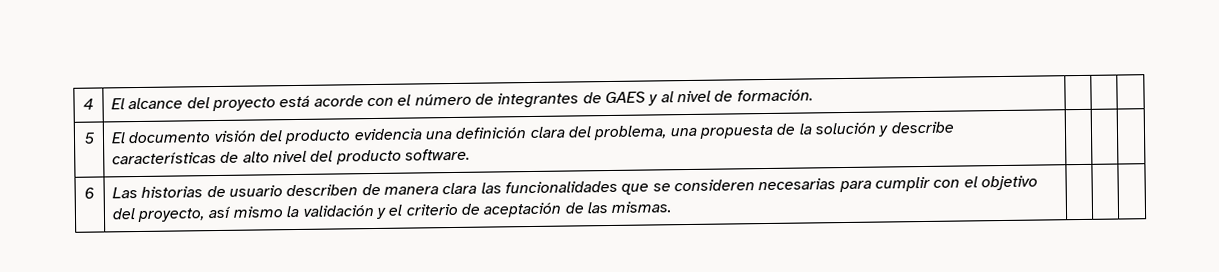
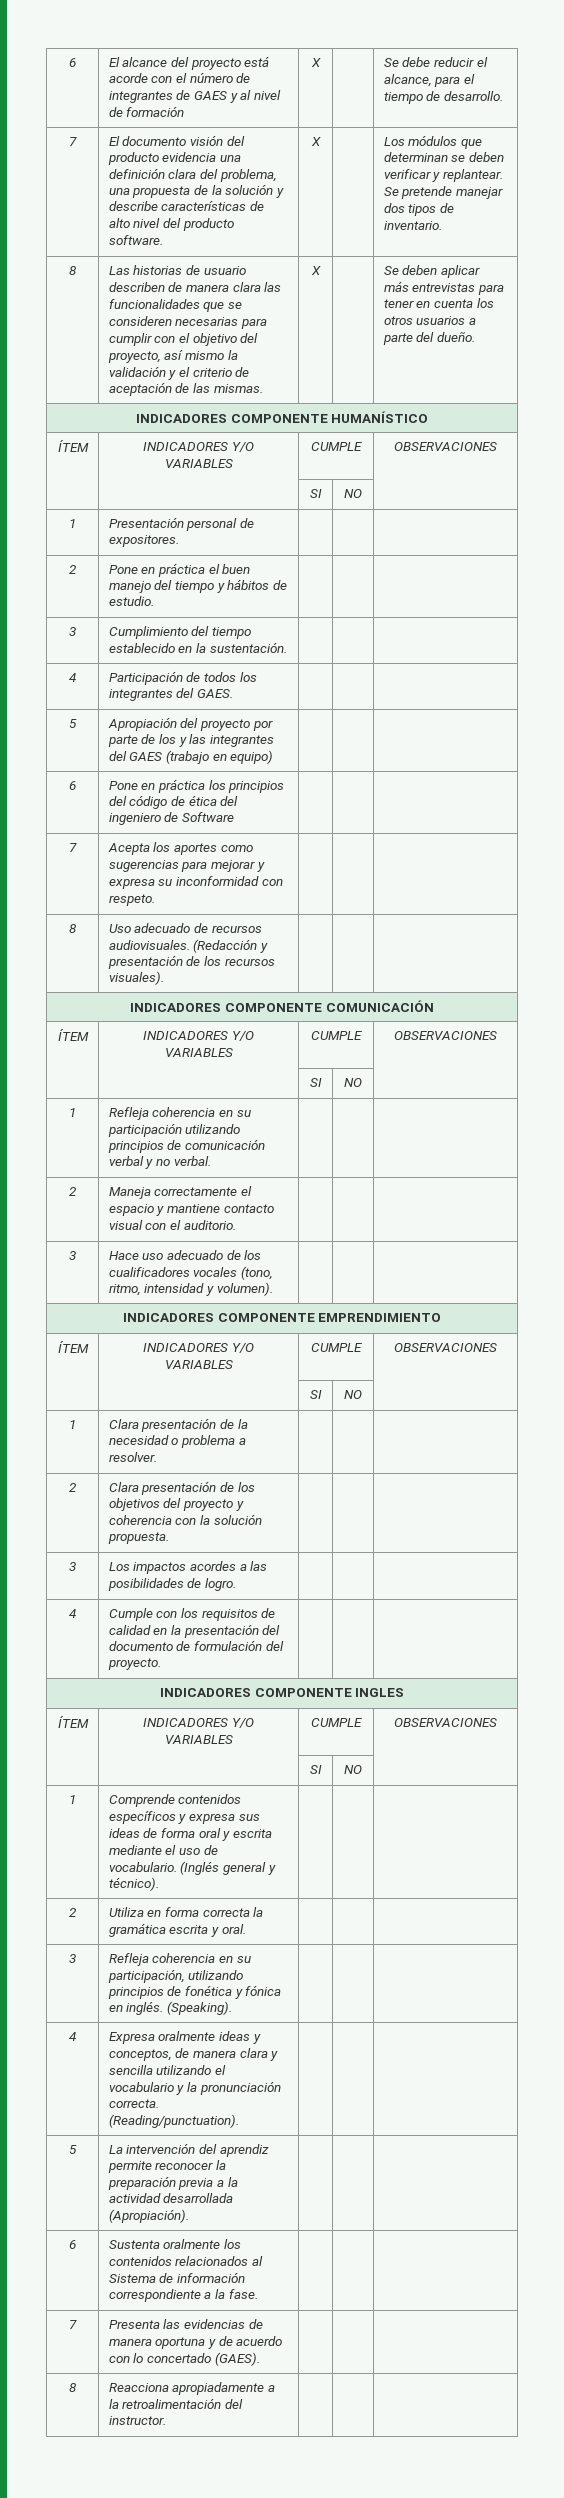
- 4 | El alcance del proyecto está acorde con el número de integrantes de GAES y al nivel de formación. | | |
- 5 | El documento visión del producto evidencia una definición clara del problema, una propuesta de la solución y describe características de alto nivel del producto software. | | |
- 6 | Las historias de usuario describen de manera clara las funcionalidades que se consideren necesarias para cumplir con el objetivo del proyecto, así mismo la validación y el criterio de aceptación de las mismas. | | |
+ 6 | El alcance del proyecto está acorde con el número de integrantes de GAES y al nivel de formación | X | | Se debe reducir el alcance, para el tiempo de desarrollo.
+ 7 | El documento visión del producto evidencia una definición clara del problema, una propuesta de la solución y describe características de alto nivel del producto software. | X | | Los módulos que determinan se deben verificar y replantear. Se pretende manejar dos tipos de inventario.
+ 8 | Las historias de usuario describen de manera clara las funcionalidades que se consideren necesarias para cumplir con el objetivo del proyecto, así mismo la validación y el criterio de aceptación de las mismas. | X | | Se deben aplicar más entrevistas para tener en cuenta los otros usuarios a parte del dueño.
+ INDICADORES COMPONENTE HUMANÍSTICO
+ ÍTEM | INDICADORES Y/O VARIABLES | CUMPLE | OBSERVACIONES
+ | | SI | NO |
+ 1 | Presentación personal de expositores. | | |
+ 2 | Pone en práctica el buen manejo del tiempo y hábitos de estudio. | | |
+ 3 | Cumplimiento del tiempo establecido en la sustentación. | | |
+ 4 | Participación de todos los integrantes del GAES. | | |
+ 5 | Apropiación del proyecto por parte de los y las integrantes del GAES (trabajo en equipo) | | |
+ 6 | Pone en práctica los principios del código de ética del ingeniero de Software | | |
+ 7 | Acepta los aportes como sugerencias para mejorar y expresa su inconformidad con respeto. | | |
+ 8 | Uso adecuado de recursos audiovisuales. (Redacción y presentación de los recursos visuales). | | |
+ INDICADORES COMPONENTE COMUNICACIÓN
+ ÍTEM | INDICADORES Y/O VARIABLES | CUMPLE | OBSERVACIONES
+ | | SI | NO |
+ 1 | Refleja coherencia en su participación utilizando principios de comunicación verbal y no verbal. | | |
+ 2 | Maneja correctamente el espacio y mantiene contacto visual con el auditorio. | | |
+ 3 | Hace uso adecuado de los cualificadores vocales (tono, ritmo, intensidad y volumen). | | |
+ INDICADORES COMPONENTE EMPRENDIMIENTO
+ ÍTEM | INDICADORES Y/O VARIABLES | CUMPLE | OBSERVACIONES
+ | | SI | NO |
+ 1 | Clara presentación de la necesidad o problema a resolver. | | |
+ 2 | Clara presentación de los objetivos del proyecto y coherencia con la solución propuesta. | | |
+ 3 | Los impactos acordes a las posibilidades de logro. | | |
+ 4 | Cumple con los requisitos de calidad en la presentación del documento de formulación del proyecto. | | |
+ INDICADORES COMPONENTE INGLES
+ ÍTEM | INDICADORES Y/O VARIABLES | CUMPLE | OBSERVACIONES
+ | | SI | NO |
+ 1 | Comprende contenidos específicos y expresa sus ideas de forma oral y escrita mediante el uso de vocabulario. (Inglés general y técnico). | | |
+ 2 | Utiliza en forma correcta la gramática escrita y oral. | | |
+ 3 | Refleja coherencia en su participación, utilizando principios de fonética y fónica en inglés. (Speaking). | | |
+ 4 | Expresa oralmente ideas y conceptos, de manera clara y sencilla utilizando el vocabulario y la pronunciación correcta. (Reading/punctuation). | | |
+ 5 | La intervención del aprendiz permite reconocer la preparación previa a la actividad desarrollada (Apropiación). | | |
+ 6 | Sustenta oralmente los contenidos relacionados al Sistema de información correspondiente a la fase. | | |
+ 7 | Presenta las evidencias de manera oportuna y de acuerdo con lo concertado (GAES). | | |
+ 8 | Reacciona apropiadamente a la retroalimentación del instructor. | | |

